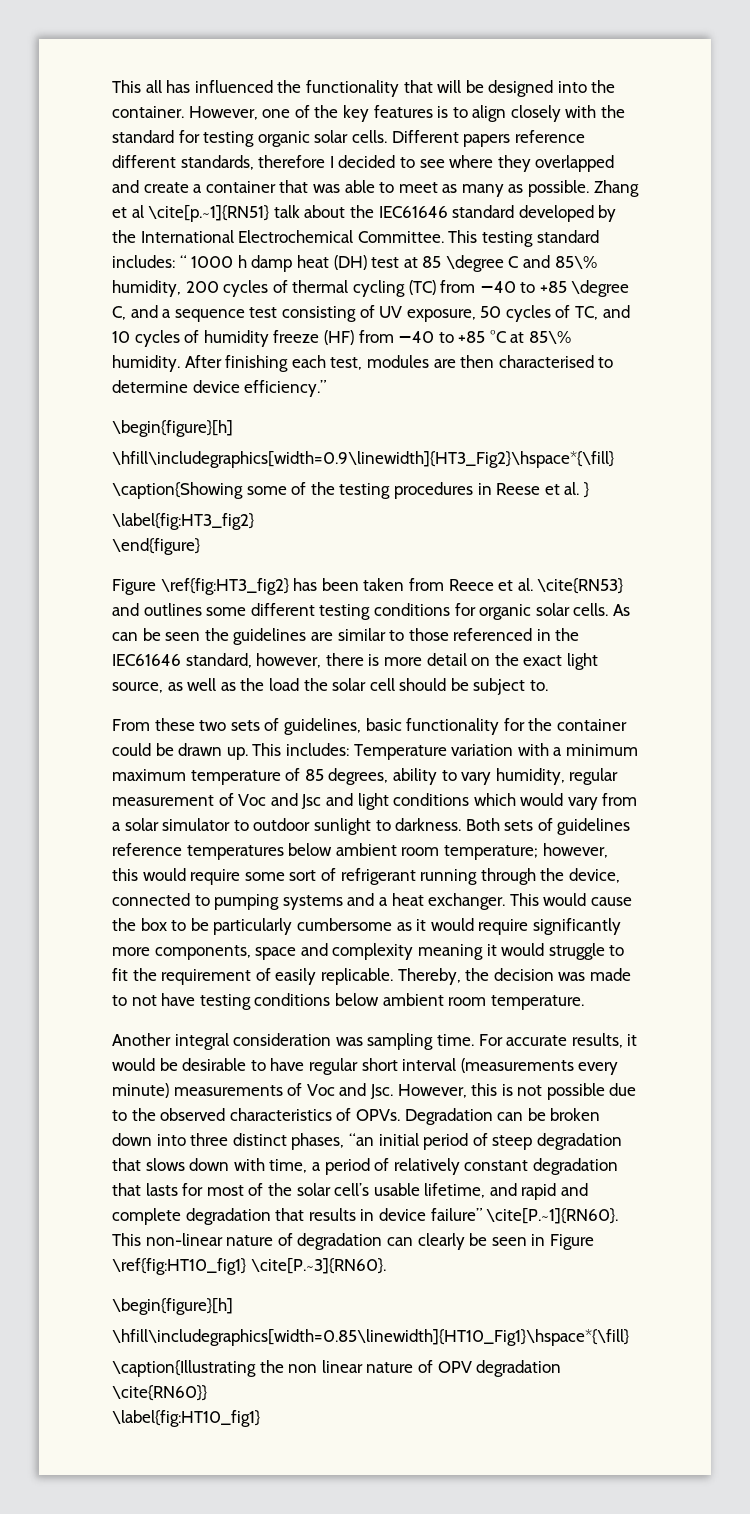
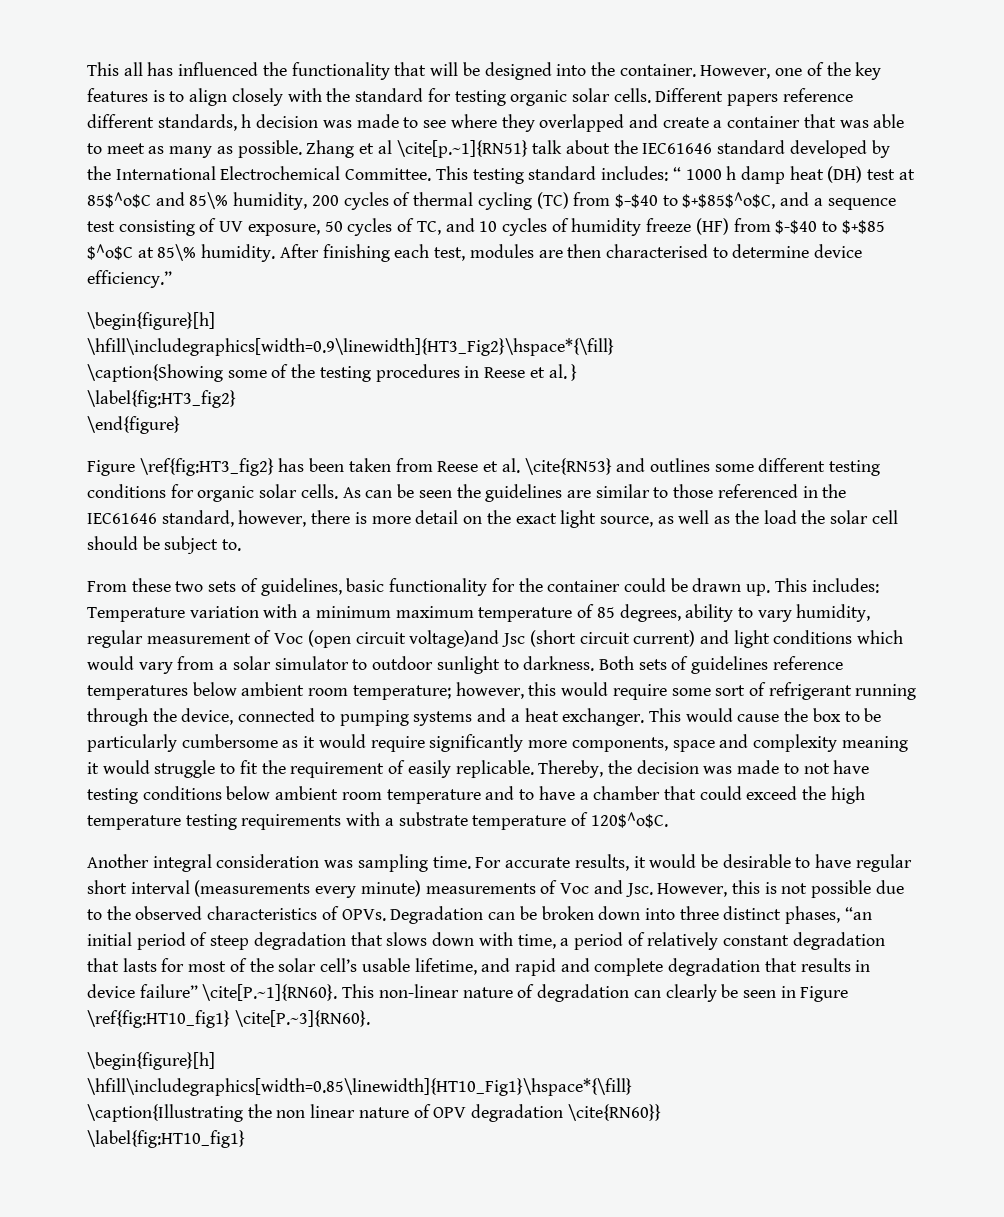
- Different papers reference different standards, therefore I decided to see where they overlapped and create a container that was able to meet as many as possible.
+ Different papers reference different standards, h decision was made to see where they overlapped and create a container that was able to meet as many as possible.
- This testing standard includes: “ 1000 h damp heat (DH) test at 85 \degree C and 85\% humidity, 200 cycles of thermal cycling (TC) from −40 to +85 \degree C, and a sequence test consisting of UV exposure, 50 cycles of TC, and 10 cycles of humidity freeze (HF) from −40 to +85 °C at 85\% humidity.
+ This testing standard includes: “ 1000 h damp heat (DH) test at 85$^o$C and 85\% humidity, 200 cycles of thermal cycling (TC) from $−$40 to $+$85$^o$C, and a sequence test consisting of UV exposure, 50 cycles of TC, and 10 cycles of humidity freeze (HF) from $-$40 to $+$85 $^o$C at 85\% humidity.
- Figure \ref{fig:HT3_fig2} has been taken from Reece et al. \cite{RN53} and outlines some different testing conditions for organic solar cells.
+ Figure \ref{fig:HT3_fig2} has been taken from Reese et al. \cite{RN53} and outlines some different testing conditions for organic solar cells.
- This includes: Temperature variation with a minimum maximum temperature of 85 degrees, ability to vary humidity, regular measurement of Voc and Jsc and light conditions which would vary from a solar simulator to outdoor sunlight to darkness.
+ This includes: Temperature variation with a minimum maximum temperature of 85 degrees, ability to vary humidity, regular measurement of Voc (open circuit voltage)and Jsc (short circuit current) and light conditions which would vary from a solar simulator to outdoor sunlight to darkness.
- Thereby, the decision was made to not have testing conditions below ambient room temperature.
+ Thereby, the decision was made to not have testing conditions below ambient room temperature and to have a chamber that could exceed the high temperature testing requirements with a substrate temperature of 120$^o$C.

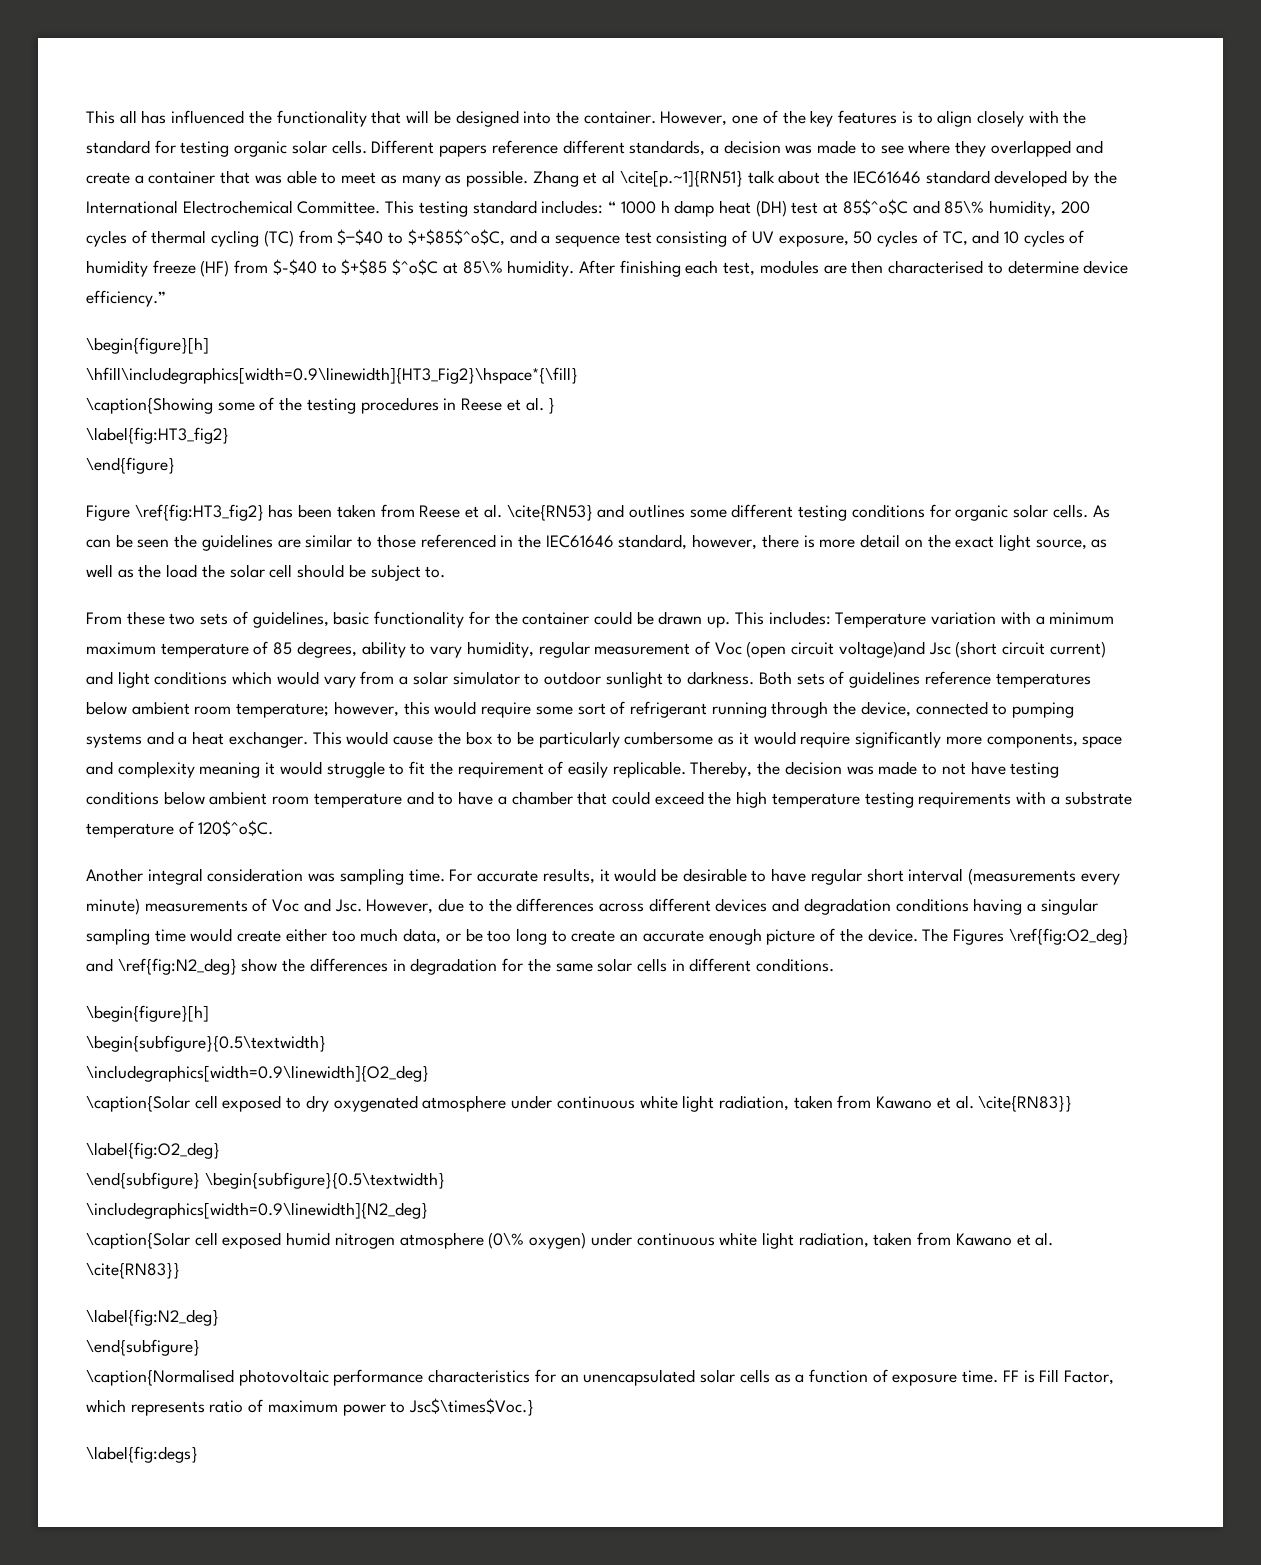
- Different papers reference different standards, h decision was made to see where they overlapped and create a container that was able to meet as many as possible.
+ Different papers reference different standards, a decision was made to see where they overlapped and create a container that was able to meet as many as possible.
- For accurate results, it would be desirable to have regular short interval (measurements every minute) measurements of Voc and Jsc. However, this is not possible due to the observed characteristics of OPVs. Degradation can be broken down into three distinct phases, “an initial period of steep degradation that slows down with time, a period of relatively constant degradation that lasts for most of the solar cell’s usable lifetime, and rapid and complete degradation that results in device failure” \cite[P.~1]{RN60}. This non-linear nature of degradation can clearly be seen in Figure \ref{fig:HT10_fig1} \cite[P.~3]{RN60}.
+ For accurate results, it would be desirable to have regular short interval (measurements every minute) measurements of Voc and Jsc. However, due to the differences across different devices and degradation conditions having a singular sampling time would create either too much data, or be too long to create an accurate enough picture of the device. The Figures \ref{fig:O2_deg} and \ref{fig:N2_deg} show the differences in degradation for the same solar cells in different conditions.
  \begin{figure}[h]
- \hfill\includegraphics[width=0.85\linewidth]{HT10_Fig1}\hspace*{\fill}
- \caption{Illustrating the non linear nature of OPV degradation \cite{RN60}}
- \label{fig:HT10_fig1}
+ \begin{subfigure}{0.5\textwidth}
+ \includegraphics[width=0.9\linewidth]{O2_deg}
+ \caption{Solar cell exposed to dry oxygenated atmosphere under continuous white light radiation, taken from Kawano et al. \cite{RN83}}
+ \label{fig:O2_deg}
+ \end{subfigure} \begin{subfigure}{0.5\textwidth}
+ \includegraphics[width=0.9\linewidth]{N2_deg}
+ \caption{Solar cell exposed humid nitrogen atmosphere (0\% oxygen) under continuous white light radiation, taken from Kawano et al. \cite{RN83}}
+ \label{fig:N2_deg}
+ \end{subfigure}
+ \caption{Normalised photovoltaic performance characteristics for an unencapsulated solar cells as a function of exposure time. FF is Fill Factor, which represents ratio of maximum power to Jsc$\times$Voc.}
+ \label{fig:degs}

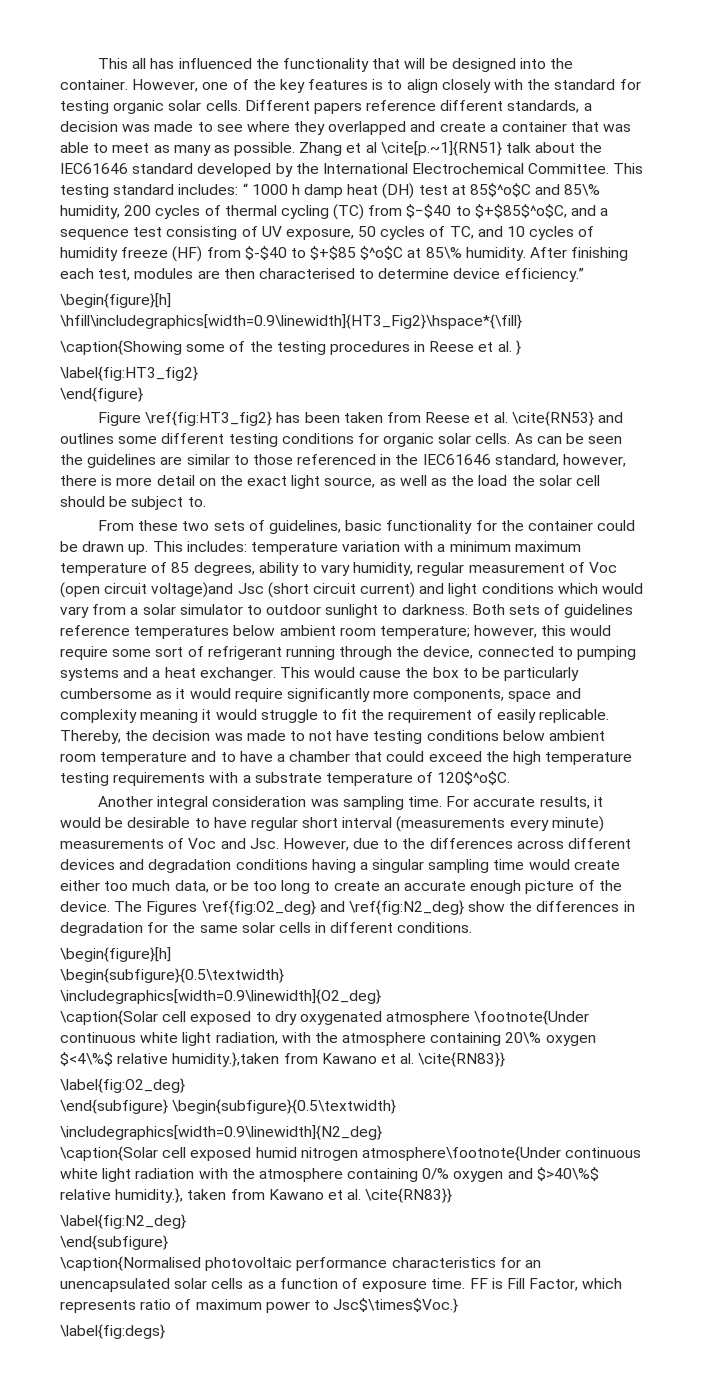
- This includes: Temperature variation with a minimum maximum temperature of 85 degrees, ability to vary humidity, regular measurement of Voc (open circuit voltage)and Jsc (short circuit current) and light conditions which would vary from a solar simulator to outdoor sunlight to darkness.
+ This includes: temperature variation with a minimum maximum temperature of 85 degrees, ability to vary humidity, regular measurement of Voc (open circuit voltage)and Jsc (short circuit current) and light conditions which would vary from a solar simulator to outdoor sunlight to darkness.
- \caption{Solar cell exposed to dry oxygenated atmosphere under continuous white light radiation, taken from Kawano et al. \cite{RN83}}
+ \caption{Solar cell exposed to dry oxygenated atmosphere \footnote{Under continuous white light radiation, with the atmosphere containing 20\% oxygen $<4\%$ relative humidity.},taken from Kawano et al. \cite{RN83}}
- \caption{Solar cell exposed humid nitrogen atmosphere (0\% oxygen) under continuous white light radiation, taken from Kawano et al. \cite{RN83}}
+ \caption{Solar cell exposed humid nitrogen atmosphere\footnote{Under continuous white light radiation with the atmosphere containing 0/% oxygen and $>40\%$ relative humidity.}, taken from Kawano et al. \cite{RN83}}

